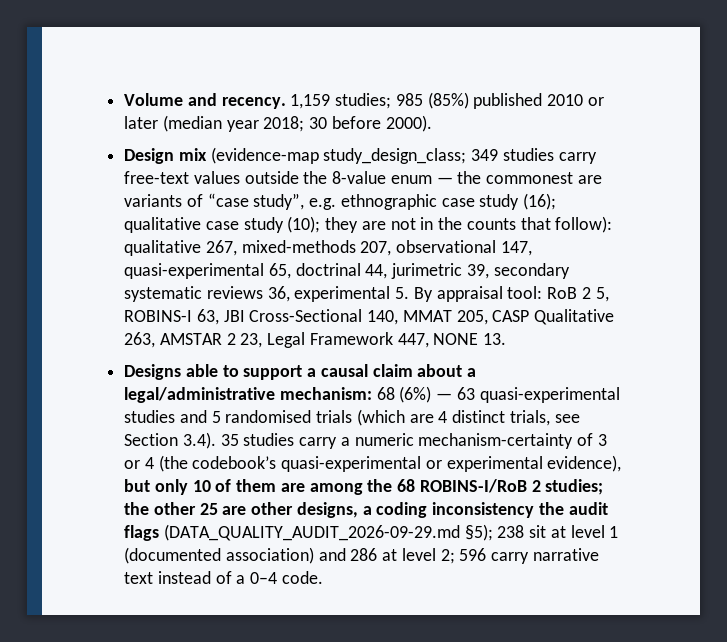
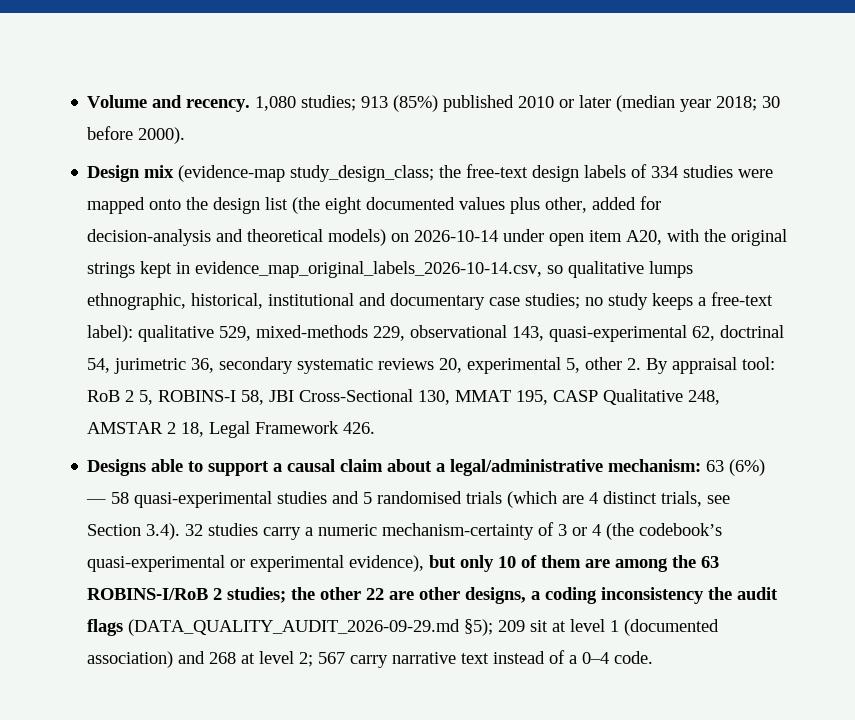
- 1,159 studies; 985 (85%) published 2010 or later (median year 2018; 30 before 2000).
+ 1,080 studies; 913 (85%) published 2010 or later (median year 2018; 30 before 2000).
- Design mix (evidence-map study_design_class; 349 studies carry free-text values outside the 8-value enum — the commonest are variants of “case study”, e.g. ethnographic case study (16); qualitative case study (10); they are not in the counts that follow): qualitative 267, mixed-methods 207, observational 147, quasi-experimental 65, doctrinal 44, jurimetric 39, secondary systematic reviews 36, experimental 5. By appraisal tool: RoB 2 5, ROBINS-I 63, JBI Cross-Sectional 140, MMAT 205, CASP Qualitative 263, AMSTAR 2 23, Legal Framework 447, NONE 13.
+ Design mix (evidence-map study_design_class; the free-text design labels of 334 studies were mapped onto the design list (the eight documented values plus other, added for decision-analysis and theoretical models) on 2026-10-14 under open item A20, with the original strings kept in evidence_map_original_labels_2026-10-14.csv, so qualitative lumps ethnographic, historical, institutional and documentary case studies; no study keeps a free-text label): qualitative 529, mixed-methods 229, observational 143, quasi-experimental 62, doctrinal 54, jurimetric 36, secondary systematic reviews 20, experimental 5, other 2. By appraisal tool: RoB 2 5, ROBINS-I 58, JBI Cross-Sectional 130, MMAT 195, CASP Qualitative 248, AMSTAR 2 18, Legal Framework 426.
- 68 (6%) — 63 quasi-experimental studies and 5 randomised trials (which are 4 distinct trials, see Section 3.4). 35 studies carry a numeric mechanism-certainty of 3 or 4 (the codebook’s quasi-experimental or experimental evidence), but only 10 of them are among the 68 ROBINS-I/RoB 2 studies;
+ 63 (6%) — 58 quasi-experimental studies and 5 randomised trials (which are 4 distinct trials, see Section 3.4). 32 studies carry a numeric mechanism-certainty of 3 or 4 (the codebook’s quasi-experimental or experimental evidence), but only 10 of them are among the 63 ROBINS-I/RoB 2 studies;
- the other 25 are other designs, a coding inconsistency the audit flags (DATA_QUALITY_AUDIT_2026-09-29.md §5);
+ the other 22 are other designs, a coding inconsistency the audit flags (DATA_QUALITY_AUDIT_2026-09-29.md §5);
- 238 sit at level 1 (documented association) and 286 at level 2;
+ 209 sit at level 1 (documented association) and 268 at level 2;
- 596 carry narrative text instead of a 0–4 code.
+ 567 carry narrative text instead of a 0–4 code.

